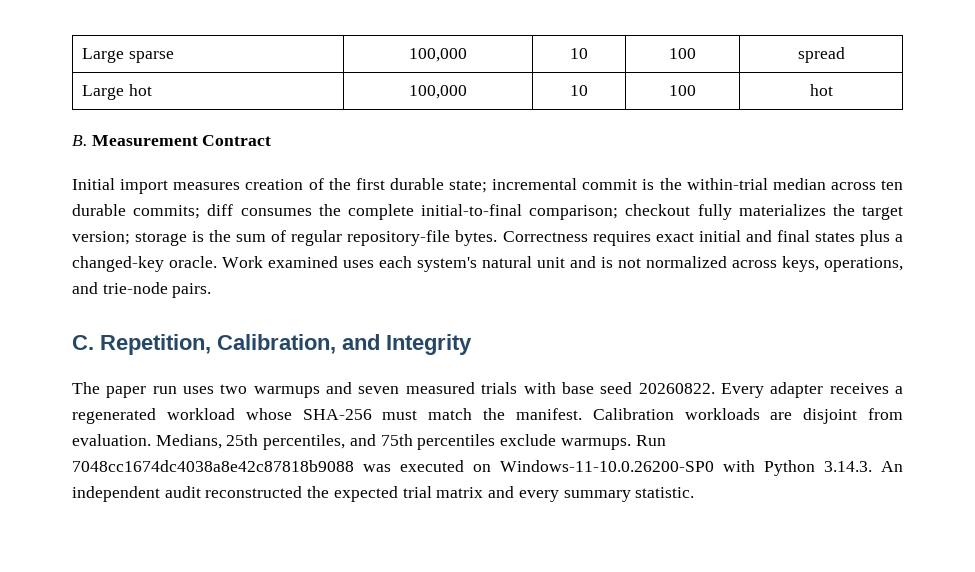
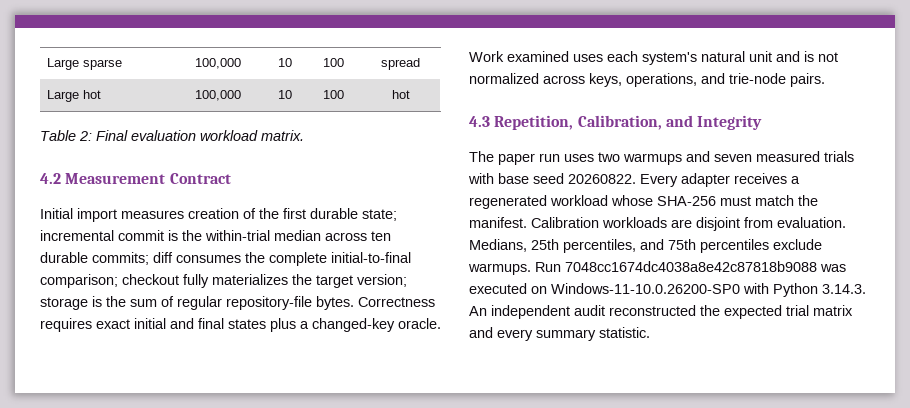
- B. Measurement Contract
+ Table 2: Final evaluation workload matrix.
+ 4.2 Measurement Contract
- C. Repetition, Calibration, and Integrity
+ 4.3 Repetition, Calibration, and Integrity

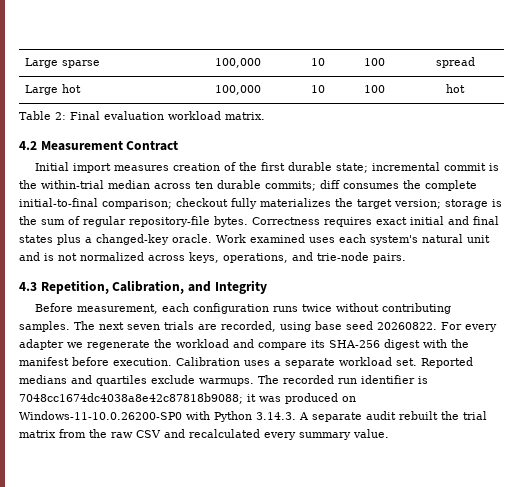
- The paper run uses two warmups and seven measured trials with base seed 20260822. Every adapter receives a regenerated workload whose SHA-256 must match the manifest. Calibration workloads are disjoint from evaluation. Medians, 25th percentiles, and 75th percentiles exclude warmups. Run 7048cc1674dc4038a8e42c87818b9088 was executed on Windows-11-10.0.26200-SP0 with Python 3.14.3. An independent audit reconstructed the expected trial matrix and every summary statistic.
+ Before measurement, each configuration runs twice without contributing samples. The next seven trials are recorded, using base seed 20260822. For every adapter we regenerate the workload and compare its SHA-256 digest with the manifest before execution. Calibration uses a separate workload set. Reported medians and quartiles exclude warmups. The recorded run identifier is 7048cc1674dc4038a8e42c87818b9088; it was produced on Windows-11-10.0.26200-SP0 with Python 3.14.3. A separate audit rebuilt the trial matrix from the raw CSV and recalculated every summary value.

